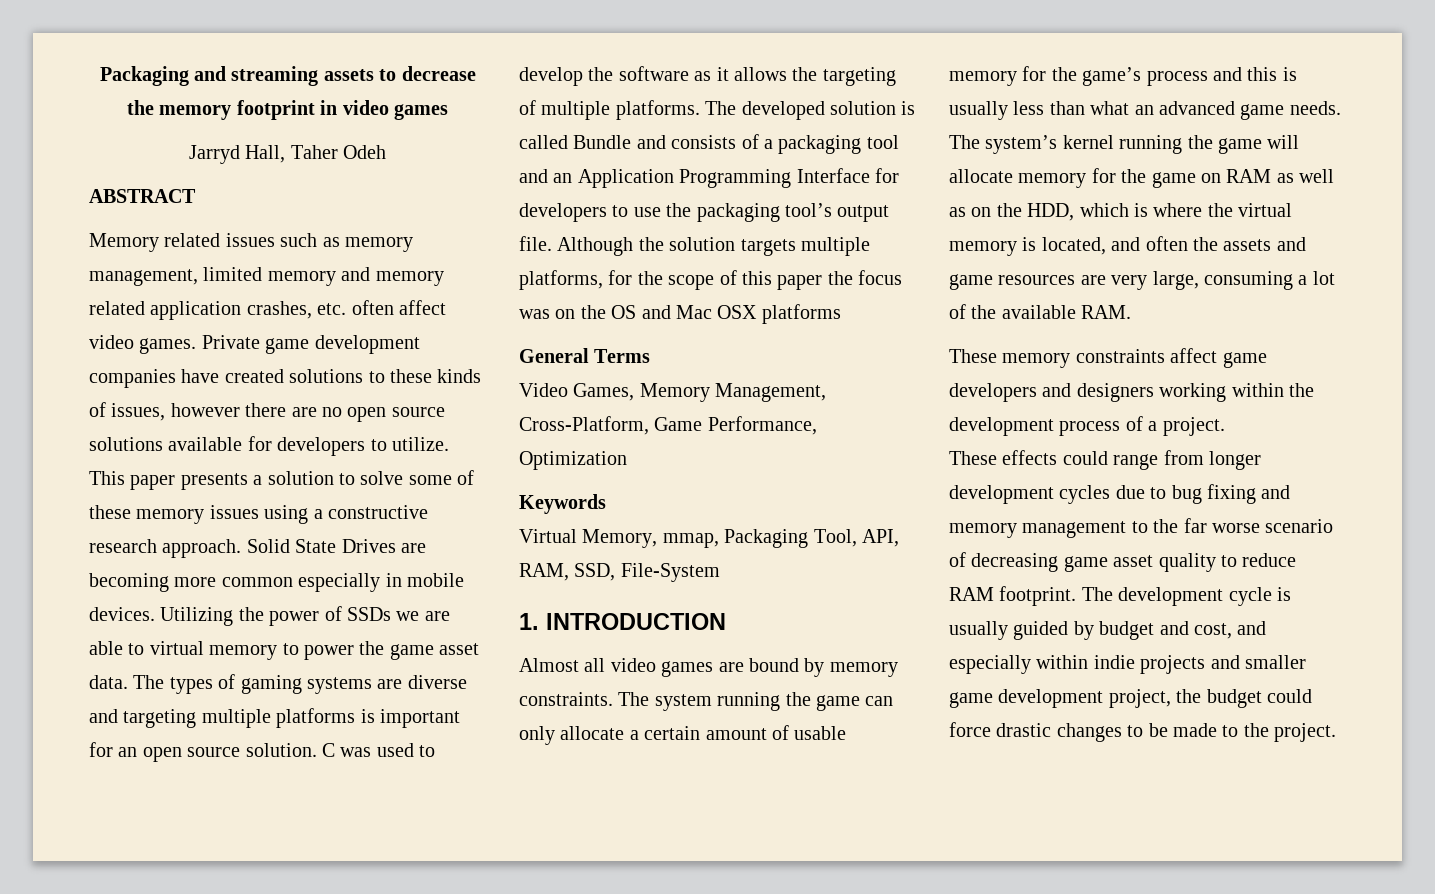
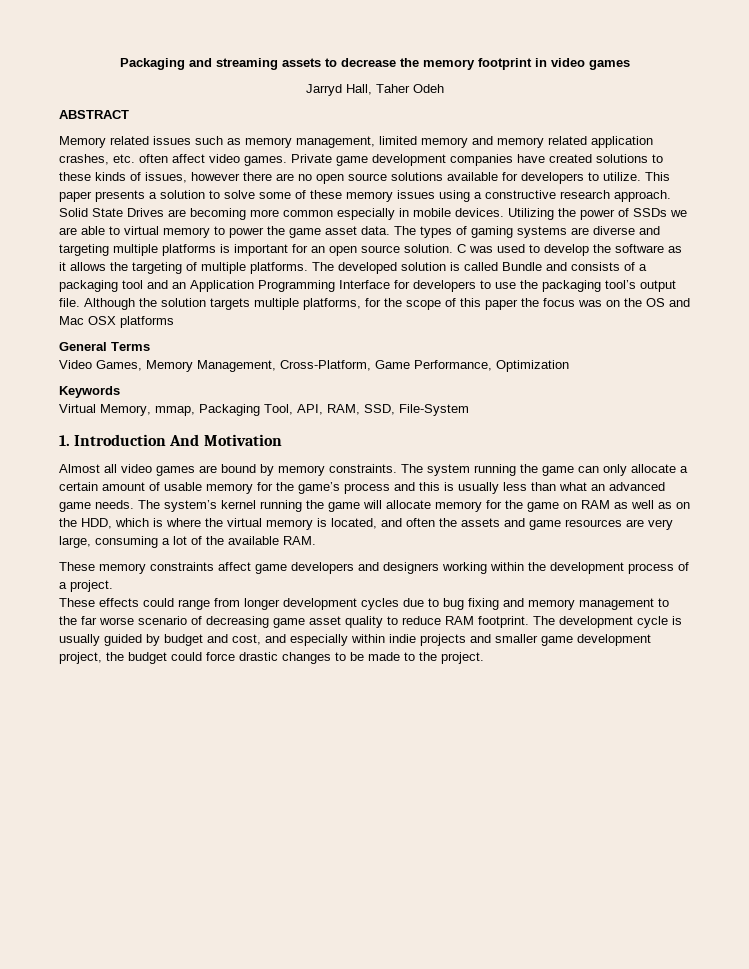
- 1. INTRODUCTION
+ 1. Introduction And Motivation

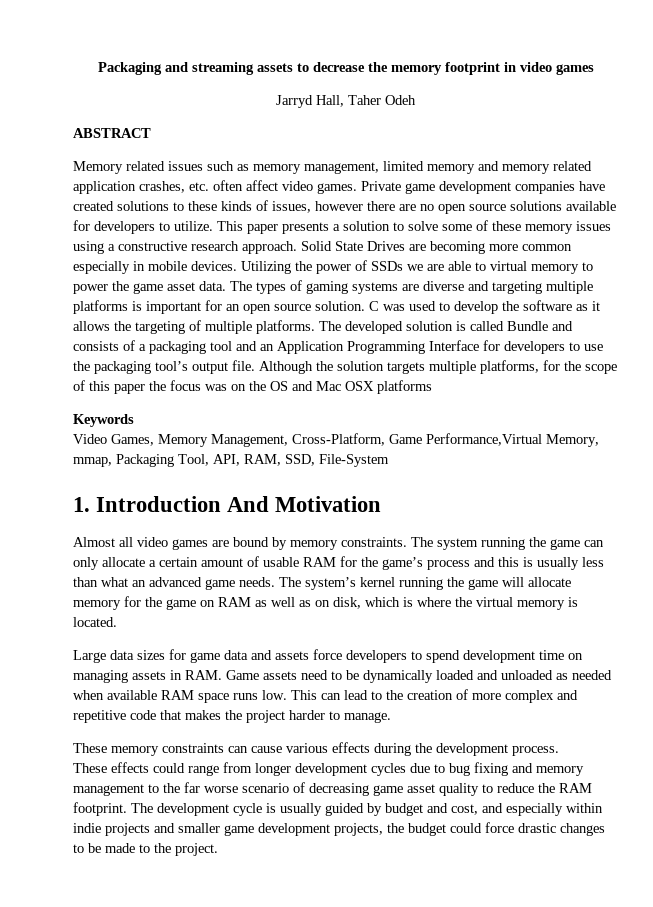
- General Terms
+ Keywords
- Video Games, Memory Management, Cross-Platform, Game Performance, Optimization
- Keywords
- Virtual Memory, mmap, Packaging Tool, API, RAM, SSD, File-System
+ Video Games, Memory Management, Cross-Platform, Game Performance,Virtual Memory, mmap, Packaging Tool, API, RAM, SSD, File-System
- The system running the game can only allocate a certain amount of usable memory for the game’s process and this is usually less than what an advanced game needs.
+ The system running the game can only allocate a certain amount of usable RAM for the game’s process and this is usually less than what an advanced game needs.
- The system’s kernel running the game will allocate memory for the game on RAM as well as on the HDD, which is where the virtual memory is located, and often the assets and game resources are very large, consuming a lot of the available RAM.
- These memory constraints affect game developers and designers working within the development process of a project.
+ The system’s kernel running the game will allocate memory for the game on RAM as well as on disk, which is where the virtual memory is located.
+ Large data sizes for game data and assets force developers to spend development time on managing assets in RAM. Game assets need to be dynamically loaded and unloaded as needed when available RAM space runs low. This can lead to the creation of more complex and repetitive code that makes the project harder to manage.
+ These memory constraints can cause various effects during the development process.
- These effects could range from longer development cycles due to bug fixing and memory management to the far worse scenario of decreasing game asset quality to reduce RAM footprint.
+ These effects could range from longer development cycles due to bug fixing and memory management to the far worse scenario of decreasing game asset quality to reduce the RAM footprint.
- The development cycle is usually guided by budget and cost, and especially within indie projects and smaller game development project, the budget could force drastic changes to be made to the project.
+ The development cycle is usually guided by budget and cost, and especially within indie projects and smaller game development projects, the budget could force drastic changes to be made to the project.

